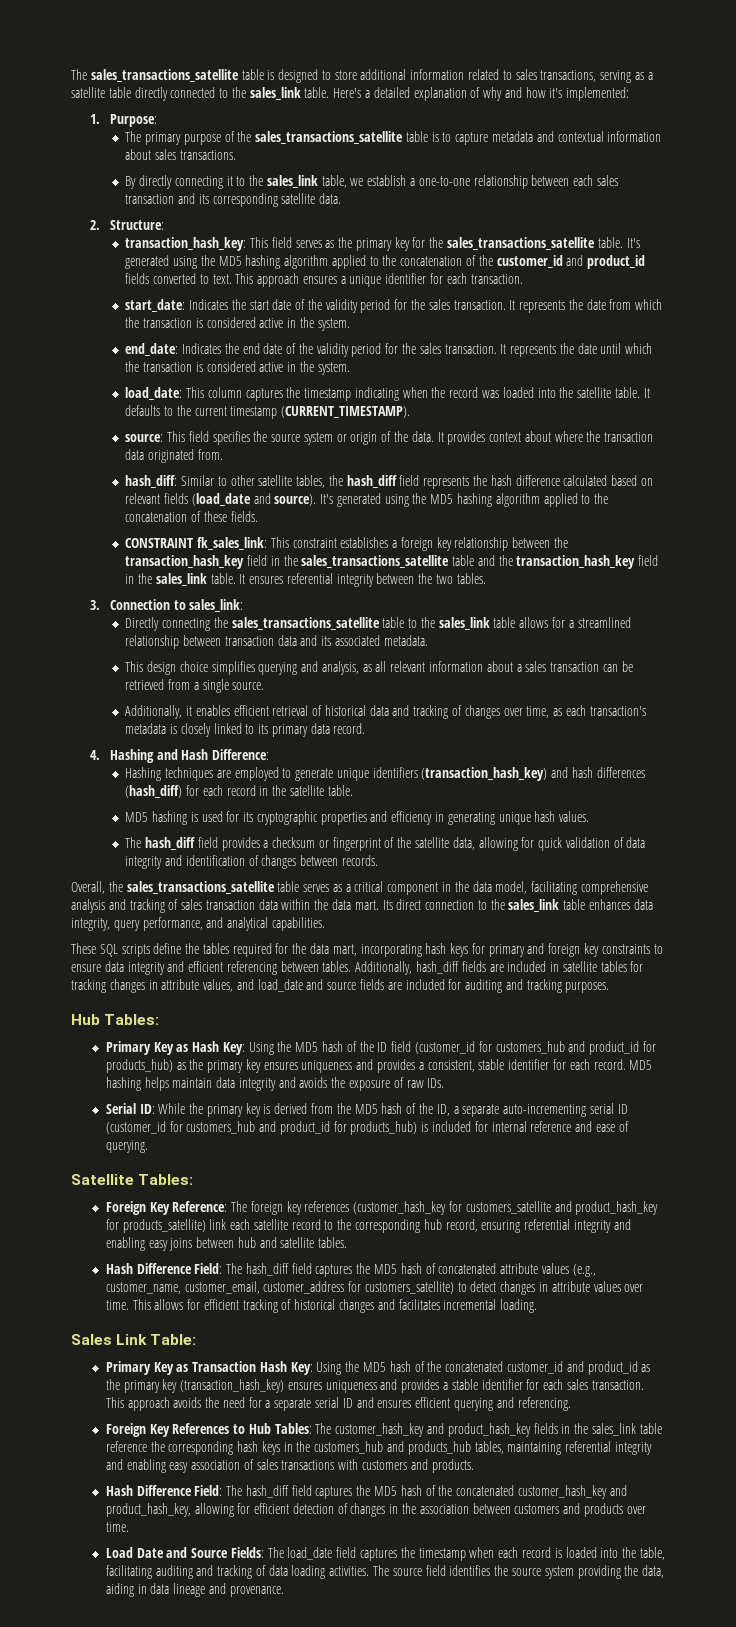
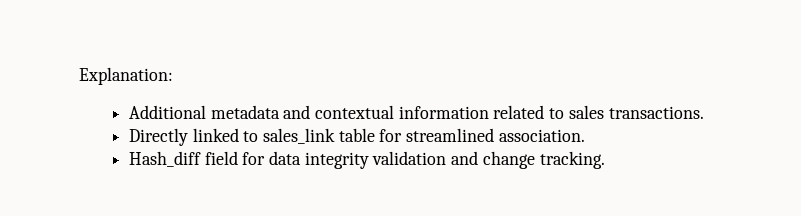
- The sales_transactions_satellite table is designed to store additional information related to sales transactions, serving as a satellite table directly connected to the sales_link table. Here's a detailed explanation of why and how it's implemented:
- 1. Purpose:
- The primary purpose of the sales_transactions_satellite table is to capture metadata and contextual information about sales transactions.
- By directly connecting it to the sales_link table, we establish a one-to-one relationship between each sales transaction and its corresponding satellite data.
- 2. Structure:
- transaction_hash_key: This field serves as the primary key for the sales_transactions_satellite table. It's generated using the MD5 hashing algorithm applied to the concatenation of the customer_id and product_id fields converted to text. This approach ensures a unique identifier for each transaction.
- start_date: Indicates the start date of the validity period for the sales transaction. It represents the date from which the transaction is considered active in the system.
- end_date: Indicates the end date of the validity period for the sales transaction. It represents the date until which the transaction is considered active in the system.
- load_date: This column captures the timestamp indicating when the record was loaded into the satellite table. It defaults to the current timestamp (CURRENT_TIMESTAMP).
- source: This field specifies the source system or origin of the data. It provides context about where the transaction data originated from.
- hash_diff: Similar to other satellite tables, the hash_diff field represents the hash difference calculated based on relevant fields (load_date and source). It's generated using the MD5 hashing algorithm applied to the concatenation of these fields.
- CONSTRAINT fk_sales_link: This constraint establishes a foreign key relationship between the transaction_hash_key field in the sales_transactions_satellite table and the transaction_hash_key field in the sales_link table. It ensures referential integrity between the two tables.
- 3. Connection to sales_link:
- Directly connecting the sales_transactions_satellite table to the sales_link table allows for a streamlined relationship between transaction data and its associated metadata.
- This design choice simplifies querying and analysis, as all relevant information about a sales transaction can be retrieved from a single source.
- Additionally, it enables efficient retrieval of historical data and tracking of changes over time, as each transaction's metadata is closely linked to its primary data record.
- 4. Hashing and Hash Difference:
- Hashing techniques are employed to generate unique identifiers (transaction_hash_key) and hash differences (hash_diff) for each record in the satellite table.
- MD5 hashing is used for its cryptographic properties and efficiency in generating unique hash values.
- The hash_diff field provides a checksum or fingerprint of the satellite data, allowing for quick validation of data integrity and identification of changes between records.
- Overall, the sales_transactions_satellite table serves as a critical component in the data model, facilitating comprehensive analysis and tracking of sales transaction data within the data mart. Its direct connection to the sales_link table enhances data integrity, query performance, and analytical capabilities.
- These SQL scripts define the tables required for the data mart, incorporating hash keys for primary and foreign key constraints to ensure data integrity and efficient referencing between tables. Additionally, hash_diff fields are included in satellite tables for tracking changes in attribute values, and load_date and source fields are included for auditing and tracking purposes.
- Hub Tables:
- Primary Key as Hash Key: Using the MD5 hash of the ID field (customer_id for customers_hub and product_id for products_hub) as the primary key ensures uniqueness and provides a consistent, stable identifier for each record. MD5 hashing helps maintain data integrity and avoids the exposure of raw IDs.
- Serial ID: While the primary key is derived from the MD5 hash of the ID, a separate auto-incrementing serial ID (customer_id for customers_hub and product_id for products_hub) is included for internal reference and ease of querying.
- Satellite Tables:
- Foreign Key Reference: The foreign key references (customer_hash_key for customers_satellite and product_hash_key for products_satellite) link each satellite record to the corresponding hub record, ensuring referential integrity and enabling easy joins between hub and satellite tables.
- Hash Difference Field: The hash_diff field captures the MD5 hash of concatenated attribute values (e.g., customer_name, customer_email, customer_address for customers_satellite) to detect changes in attribute values over time. This allows for efficient tracking of historical changes and facilitates incremental loading.
- Sales Link Table:
- Primary Key as Transaction Hash Key: Using the MD5 hash of the concatenated customer_id and product_id as the primary key (transaction_hash_key) ensures uniqueness and provides a stable identifier for each sales transaction. This approach avoids the need for a separate serial ID and ensures efficient querying and referencing.
- Foreign Key References to Hub Tables: The customer_hash_key and product_hash_key fields in the sales_link table reference the corresponding hash keys in the customers_hub and products_hub tables, maintaining referential integrity and enabling easy association of sales transactions with customers and products.
- Hash Difference Field: The hash_diff field captures the MD5 hash of the concatenated customer_hash_key and product_hash_key, allowing for efficient detection of changes in the association between customers and products over time.
- Load Date and Source Fields: The load_date field captures the timestamp when each record is loaded into the table, facilitating auditing and tracking of data loading activities. The source field identifies the source system providing the data, aiding in data lineage and provenance.
+ Explanation:
+ Additional metadata and contextual information related to sales transactions.
+ Directly linked to sales_link table for streamlined association.
+ Hash_diff field for data integrity validation and change tracking.

